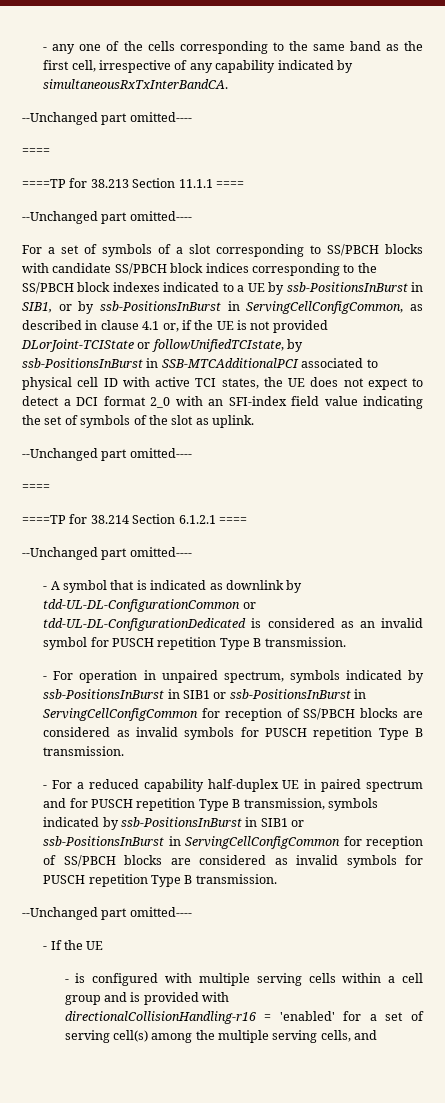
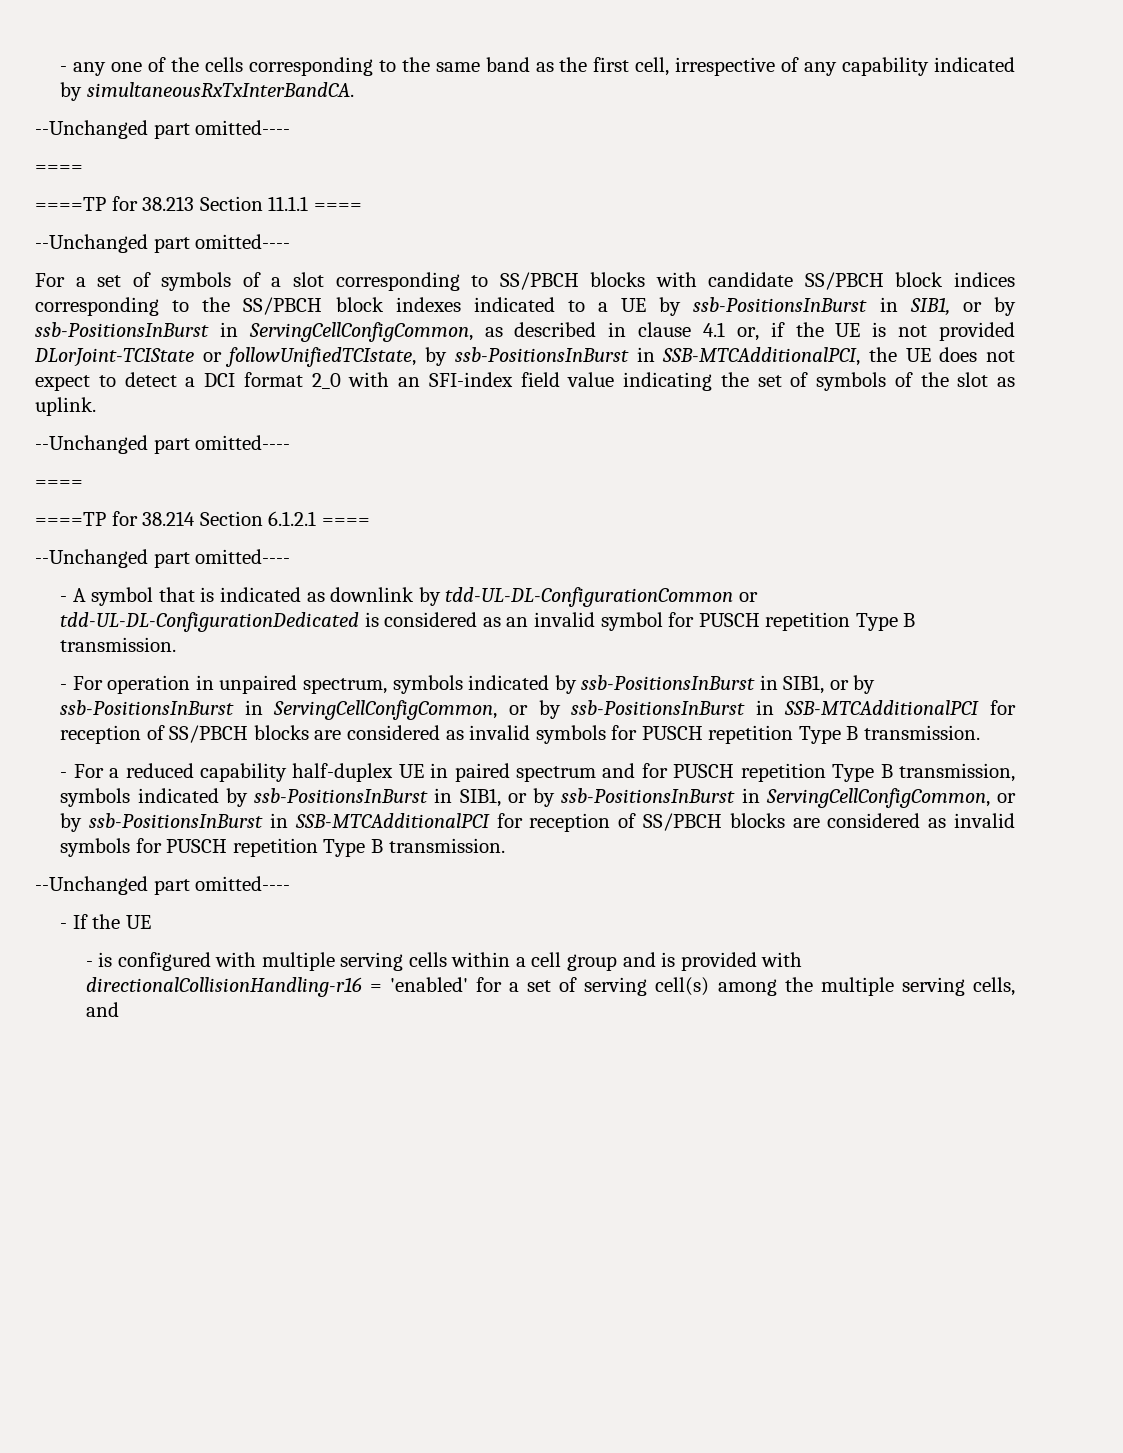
- For a set of symbols of a slot corresponding to SS/PBCH blocks with candidate SS/PBCH block indices corresponding to the SS/PBCH block indexes indicated to a UE by ssb-PositionsInBurst in SIB1, or by ssb-PositionsInBurst in ServingCellConfigCommon, as described in clause 4.1 or, if the UE is not provided DLorJoint-TCIState or followUnifiedTCIstate, by ssb-PositionsInBurst in SSB-MTCAdditionalPCI associated to physical cell ID with active TCI states, the UE does not expect to detect a DCI format 2_0 with an SFI-index field value indicating the set of symbols of the slot as uplink.
+ For a set of symbols of a slot corresponding to SS/PBCH blocks with candidate SS/PBCH block indices corresponding to the SS/PBCH block indexes indicated to a UE by ssb-PositionsInBurst in SIB1, or by ssb-PositionsInBurst in ServingCellConfigCommon, as described in clause 4.1 or, if the UE is not provided DLorJoint-TCIState or followUnifiedTCIstate, by ssb-PositionsInBurst in SSB-MTCAdditionalPCI, the UE does not expect to detect a DCI format 2_0 with an SFI-index field value indicating the set of symbols of the slot as uplink.
- - For operation in unpaired spectrum, symbols indicated by ssb-PositionsInBurst in SIB1 or ssb-PositionsInBurst in ServingCellConfigCommon for reception of SS/PBCH blocks are considered as invalid symbols for PUSCH repetition Type B transmission.
+ - For operation in unpaired spectrum, symbols indicated by ssb-PositionsInBurst in SIB1, or by ssb-PositionsInBurst in ServingCellConfigCommon, or by ssb-PositionsInBurst in SSB-MTCAdditionalPCI for reception of SS/PBCH blocks are considered as invalid symbols for PUSCH repetition Type B transmission.
- - For a reduced capability half-duplex UE in paired spectrum and for PUSCH repetition Type B transmission, symbols indicated by ssb-PositionsInBurst in SIB1 or ssb-PositionsInBurst in ServingCellConfigCommon for reception of SS/PBCH blocks are considered as invalid symbols for PUSCH repetition Type B transmission.
+ - For a reduced capability half-duplex UE in paired spectrum and for PUSCH repetition Type B transmission, symbols indicated by ssb-PositionsInBurst in SIB1, or by ssb-PositionsInBurst in ServingCellConfigCommon, or by ssb-PositionsInBurst in SSB-MTCAdditionalPCI for reception of SS/PBCH blocks are considered as invalid symbols for PUSCH repetition Type B transmission.

